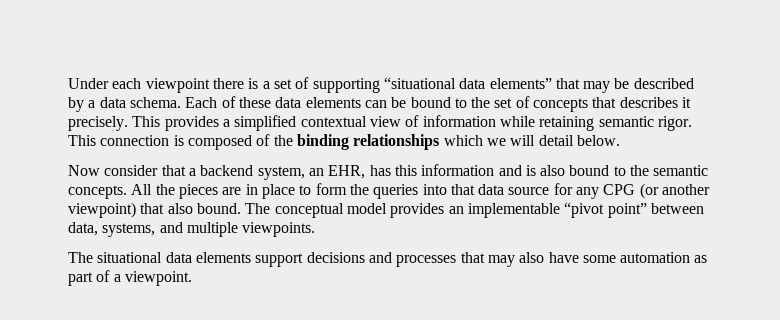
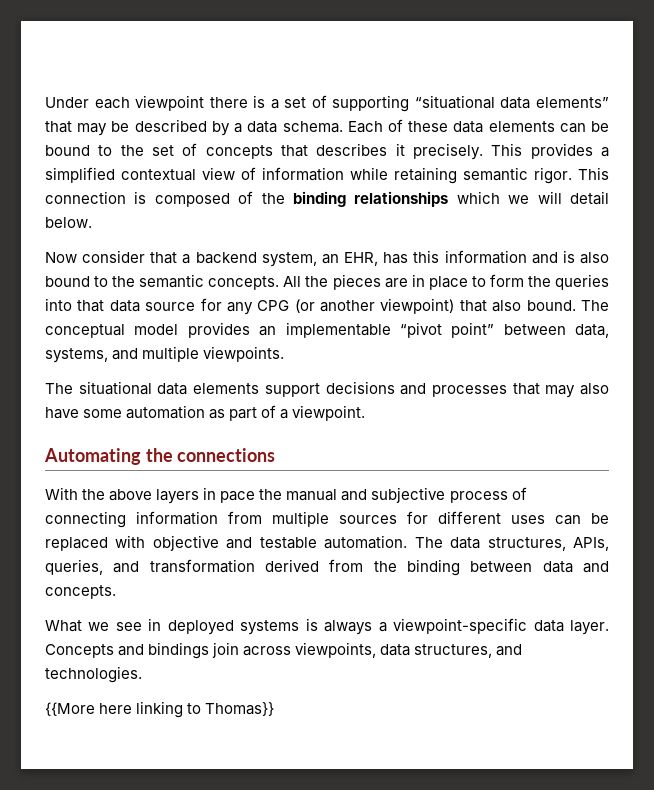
+ Automating the connections
+ With the above layers in pace the manual and subjective process of connecting information from multiple sources for different uses can be replaced with objective and testable automation. The data structures, APIs, queries, and transformation derived from the binding between data and concepts.
+ What we see in deployed systems is always a viewpoint-specific data layer. Concepts and bindings join across viewpoints, data structures, and technologies.
+ {{More here linking to Thomas}}

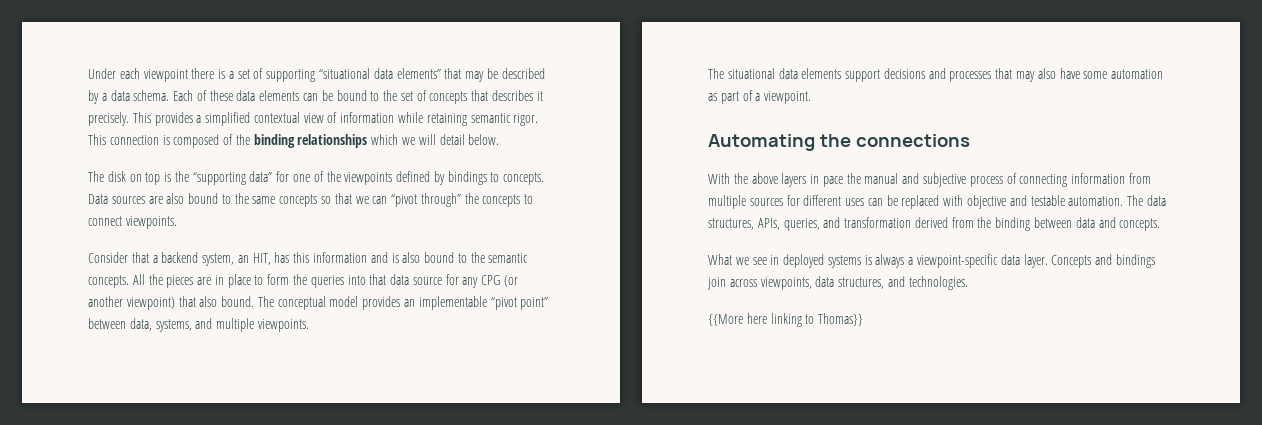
- Now consider that a backend system, an EHR, has this information and is also bound to the semantic concepts.
+ The disk on top is the “supporting data” for one of the viewpoints defined by bindings to concepts. Data sources are also bound to the same concepts so that we can “pivot through” the concepts to connect viewpoints.
+ Consider that a backend system, an HIT, has this information and is also bound to the semantic concepts.

